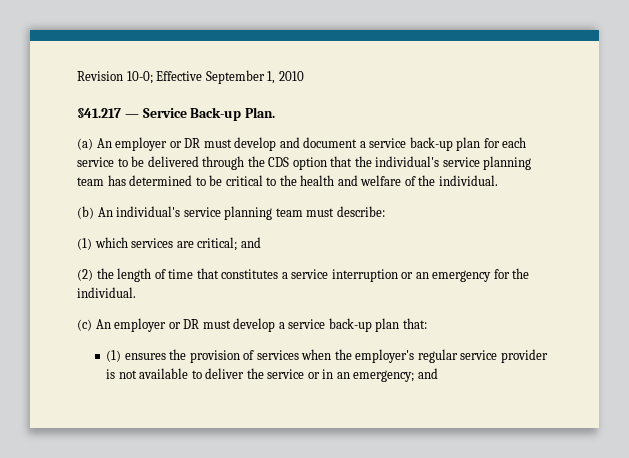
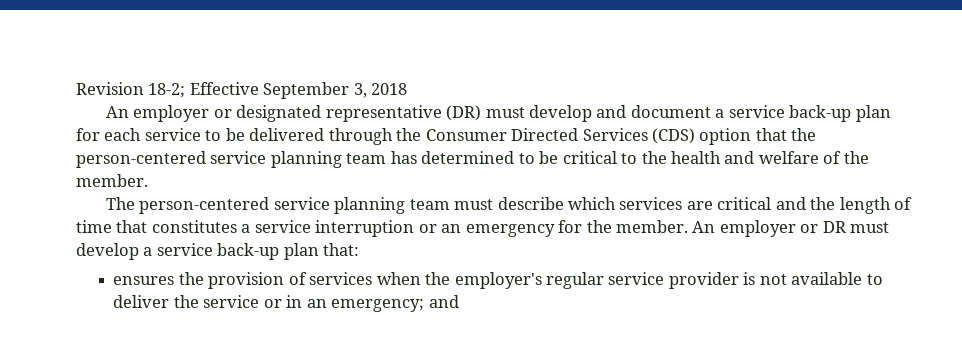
- Revision 10-0;
+ Revision 18-2;
- Effective September 1, 2010
- §41.217 — Service Back-up Plan.
- (a) An employer or DR must develop and document a service back-up plan for each service to be delivered through the CDS option that the individual's service planning team has determined to be critical to the health and welfare of the individual.
- (b) An individual's service planning team must describe:
- (1) which services are critical; and
- (2) the length of time that constitutes a service interruption or an emergency for the individual.
- (c) An employer or DR must develop a service back-up plan that:
+ Effective September 3, 2018
+ An employer or designated representative (DR) must develop and document a service back-up plan for each service to be delivered through the Consumer Directed Services (CDS) option that the person-centered service planning team has determined to be critical to the health and welfare of the member.
+ The person-centered service planning team must describe which services are critical and the length of time that constitutes a service interruption or an emergency for the member. An employer or DR must develop a service back-up plan that:
- (1) ensures the provision of services when the employer's regular service provider is not available to deliver the service or in an emergency; and
+ ensures the provision of services when the employer's regular service provider is not available to deliver the service or in an emergency; and

